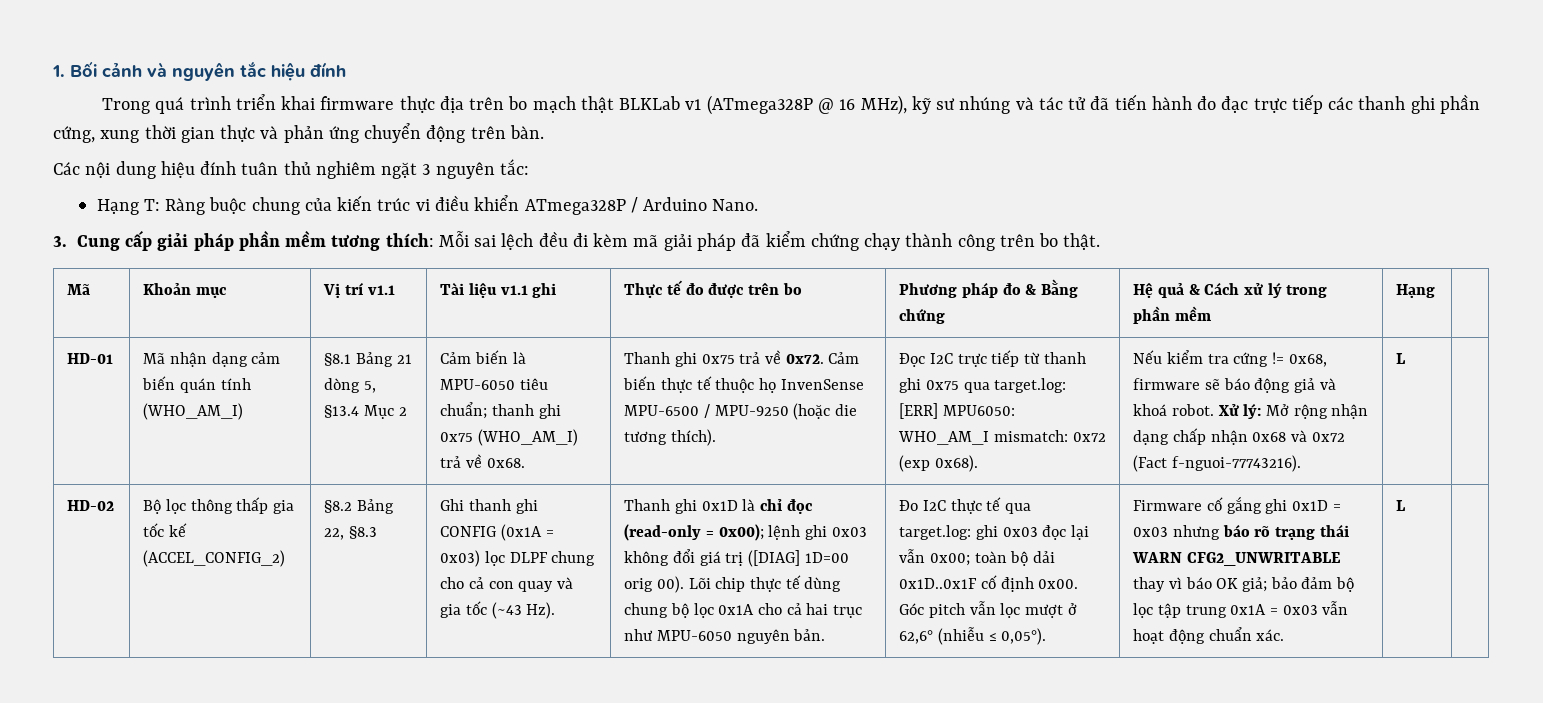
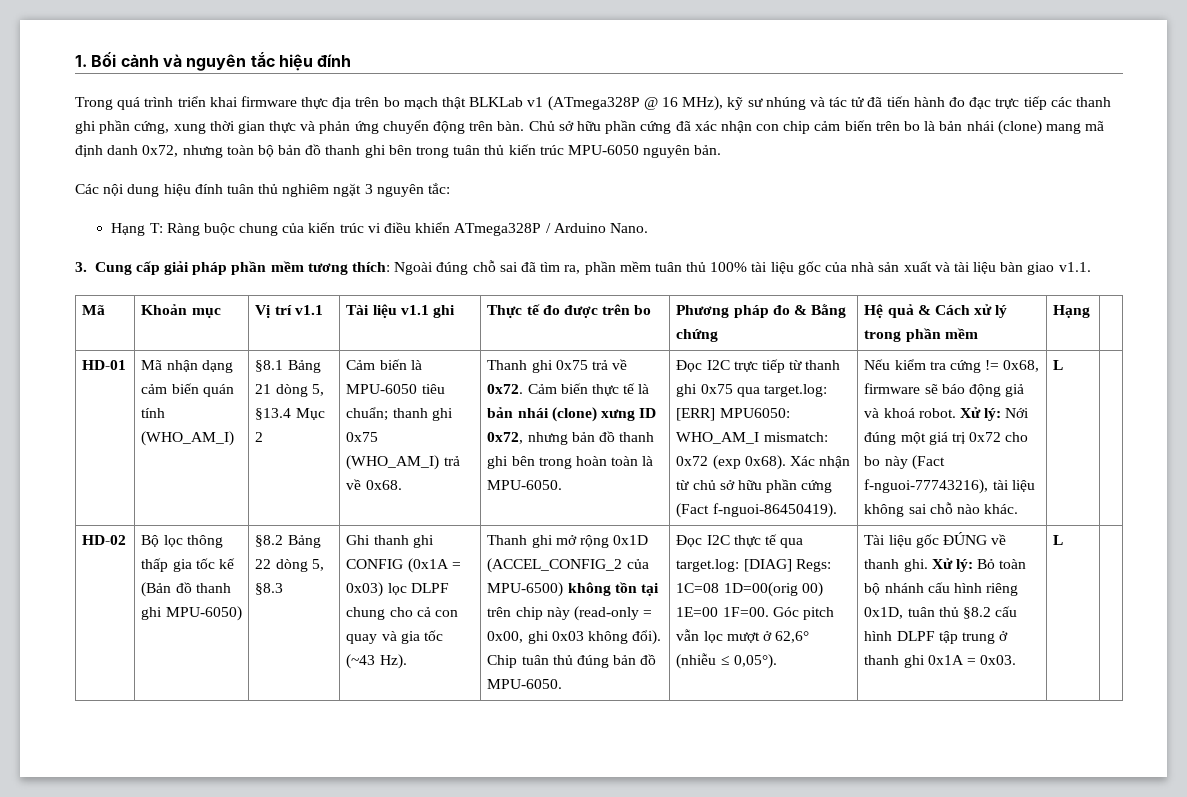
+ Chủ sở hữu phần cứng đã xác nhận con chip cảm biến trên bo là bản nhái (clone) mang mã định danh 0x72, nhưng toàn bộ bản đồ thanh ghi bên trong tuân thủ kiến trúc MPU-6050 nguyên bản.
- 3. Cung cấp giải pháp phần mềm tương thích: Mỗi sai lệch đều đi kèm mã giải pháp đã kiểm chứng chạy thành công trên bo thật.
+ 3. Cung cấp giải pháp phần mềm tương thích: Ngoài đúng chỗ sai đã tìm ra, phần mềm tuân thủ 100% tài liệu gốc của nhà sản xuất và tài liệu bàn giao v1.1.
- Cảm biến thực tế thuộc họ InvenSense MPU-6500 / MPU-9250 (hoặc die tương thích).
+ Cảm biến thực tế là bản nhái (clone) xưng ID 0x72, nhưng bản đồ thanh ghi bên trong hoàn toàn là MPU-6050.
+ Xác nhận từ chủ sở hữu phần cứng (Fact f-nguoi-86450419).
- Xử lý: Mở rộng nhận dạng chấp nhận 0x68 và 0x72 (Fact f-nguoi-77743216).
+ Xử lý: Nới đúng một giá trị 0x72 cho bo này (Fact f-nguoi-77743216), tài liệu không sai chỗ nào khác.
- Bộ lọc thông thấp gia tốc kế (ACCEL_CONFIG_2)
+ Bộ lọc thông thấp gia tốc kế (Bản đồ thanh ghi MPU-6050)
- §8.2 Bảng 22, §8.3
+ §8.2 Bảng 22 dòng 5, §8.3
- Thanh ghi 0x1D là chỉ đọc (read-only = 0x00); lệnh ghi 0x03 không đổi giá trị ([DIAG] 1D=00 orig 00). Lõi chip thực tế dùng chung bộ lọc 0x1A cho cả hai trục như MPU-6050 nguyên bản. | Đo I2C thực tế qua target.log: ghi 0x03 đọc lại vẫn 0x00; toàn bộ dải 0x1D..0x1F cố định 0x00.
+ Thanh ghi mở rộng 0x1D (ACCEL_CONFIG_2 của MPU-6500) không tồn tại trên chip này (read-only = 0x00, ghi 0x03 không đổi). Chip tuân thủ đúng bản đồ MPU-6050. | Đọc I2C thực tế qua target.log: [DIAG] Regs: 1C=08 1D=00(orig 00) 1E=00 1F=00.
- Firmware cố gắng ghi 0x1D = 0x03 nhưng báo rõ trạng thái WARN CFG2_UNWRITABLE thay vì báo OK giả; bảo đảm bộ lọc tập trung 0x1A = 0x03 vẫn hoạt động chuẩn xác.
+ Tài liệu gốc ĐÚNG về thanh ghi. Xử lý: Bỏ toàn bộ nhánh cấu hình riêng 0x1D, tuân thủ §8.2 cấu hình DLPF tập trung ở thanh ghi 0x1A = 0x03.

